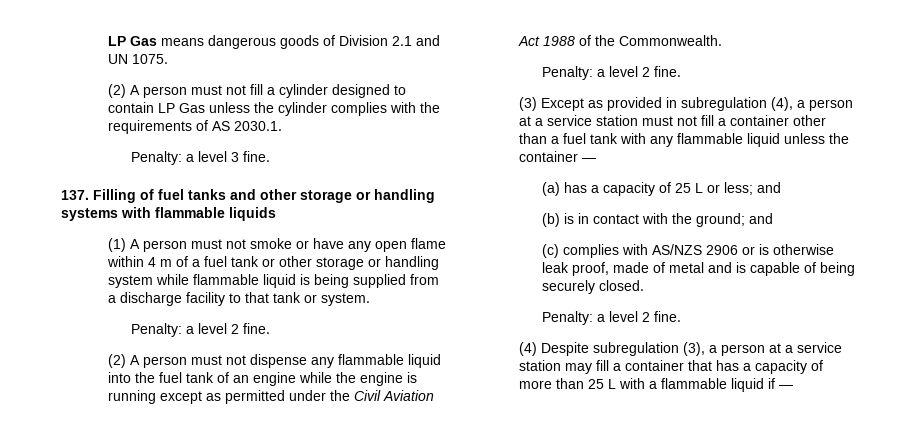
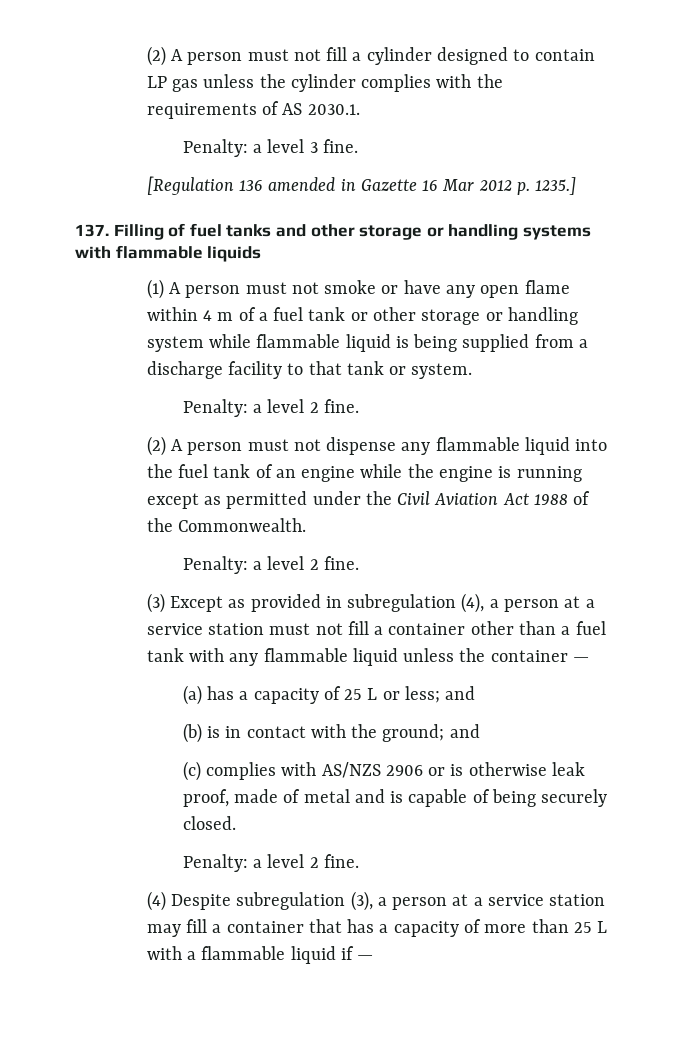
- LP Gas means dangerous goods of Division 2.1 and UN 1075.
- (2) A person must not fill a cylinder designed to contain LP Gas unless the cylinder complies with the requirements of AS 2030.1.
+ (2) A person must not fill a cylinder designed to contain LP gas unless the cylinder complies with the requirements of AS 2030.1.
+ [Regulation 136 amended in Gazette 16 Mar 2012 p. 1235.]

